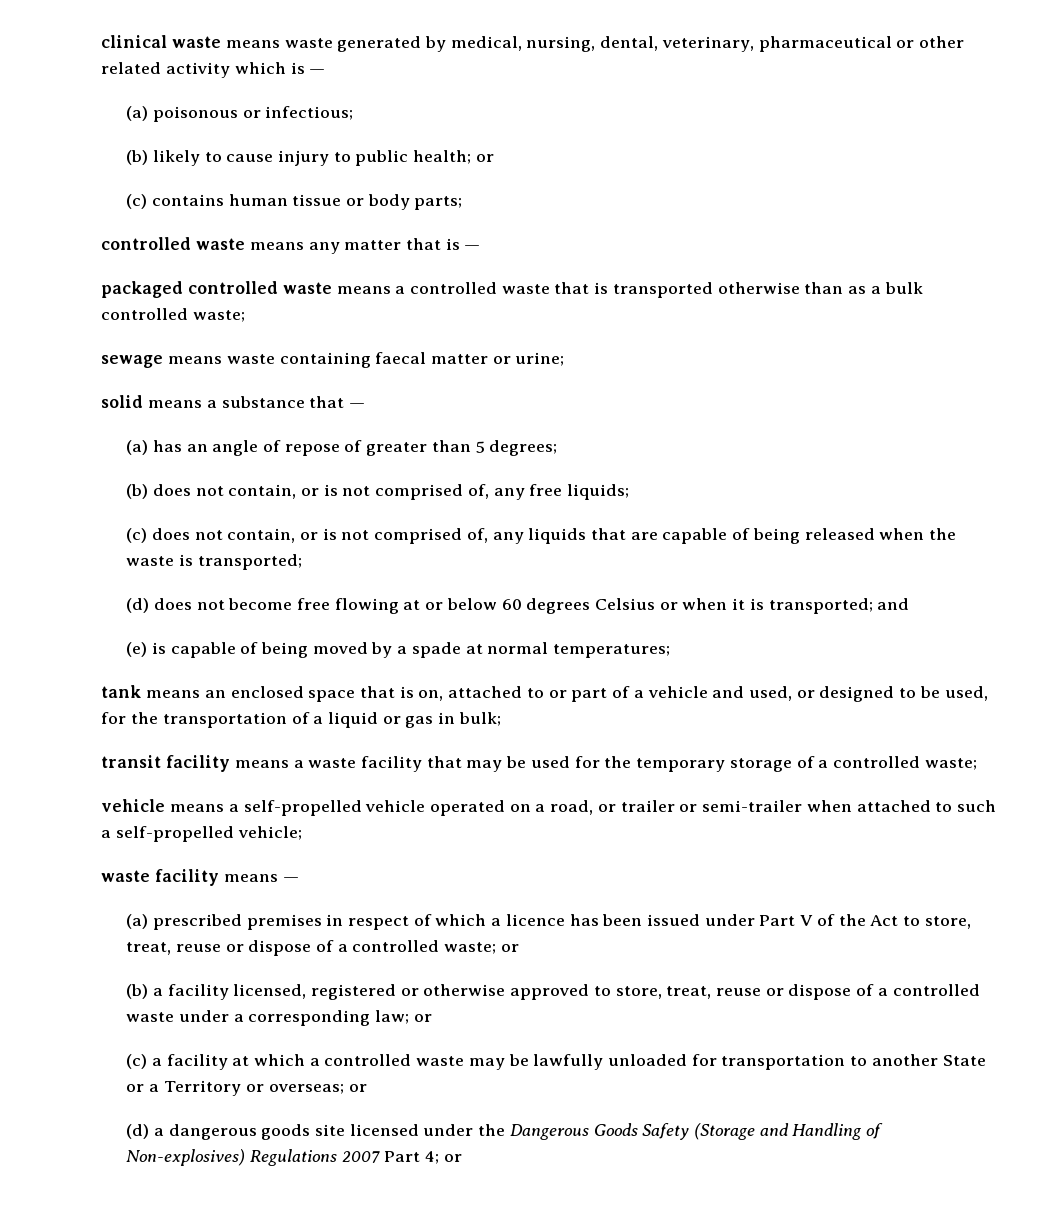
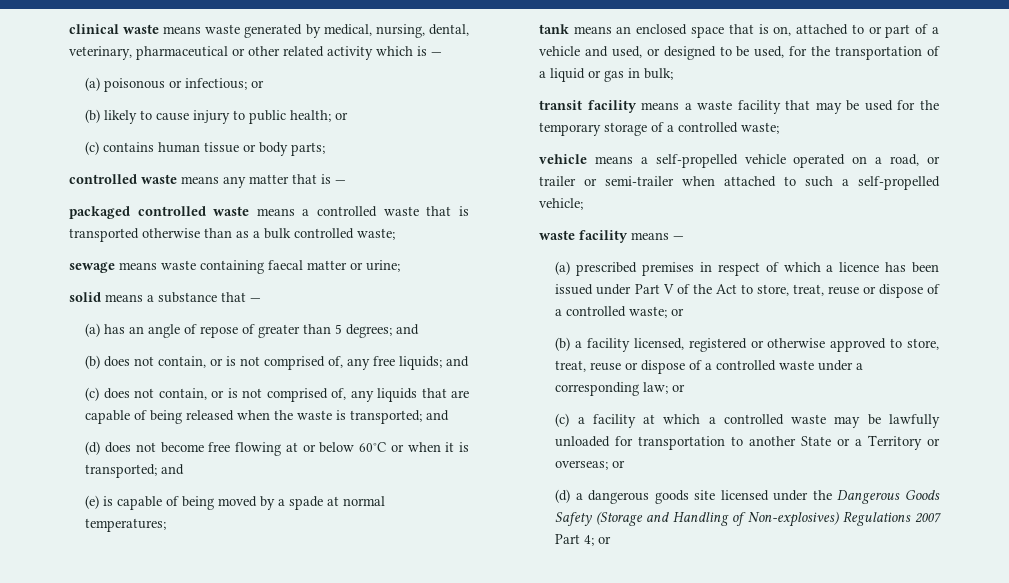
- (a) poisonous or infectious;
+ (a) poisonous or infectious; or
- (a) has an angle of repose of greater than 5 degrees;
+ (a) has an angle of repose of greater than 5 degrees; and
- (b) does not contain, or is not comprised of, any free liquids;
+ (b) does not contain, or is not comprised of, any free liquids; and
- (c) does not contain, or is not comprised of, any liquids that are capable of being released when the waste is transported;
+ (c) does not contain, or is not comprised of, any liquids that are capable of being released when the waste is transported; and
- (d) does not become free flowing at or below 60 degrees Celsius or when it is transported; and
+ (d) does not become free flowing at or below 60°C or when it is transported; and

